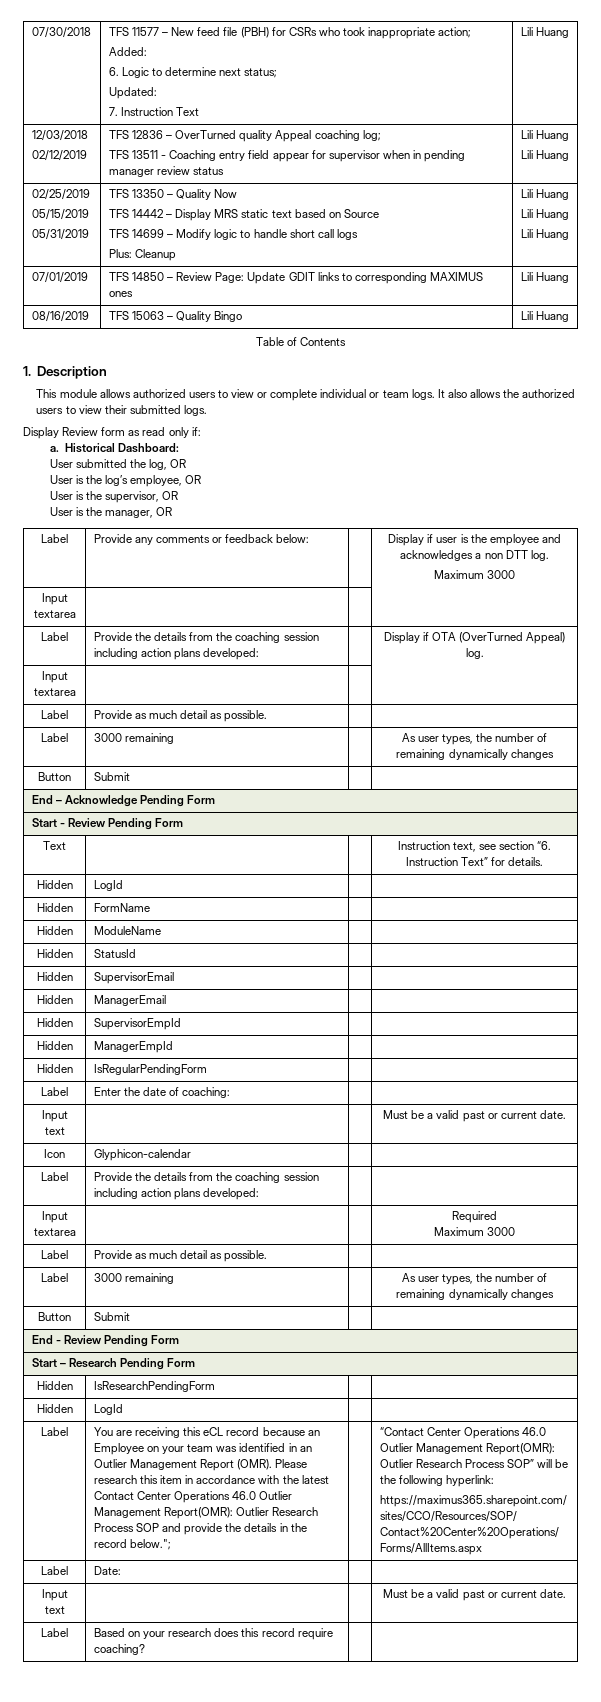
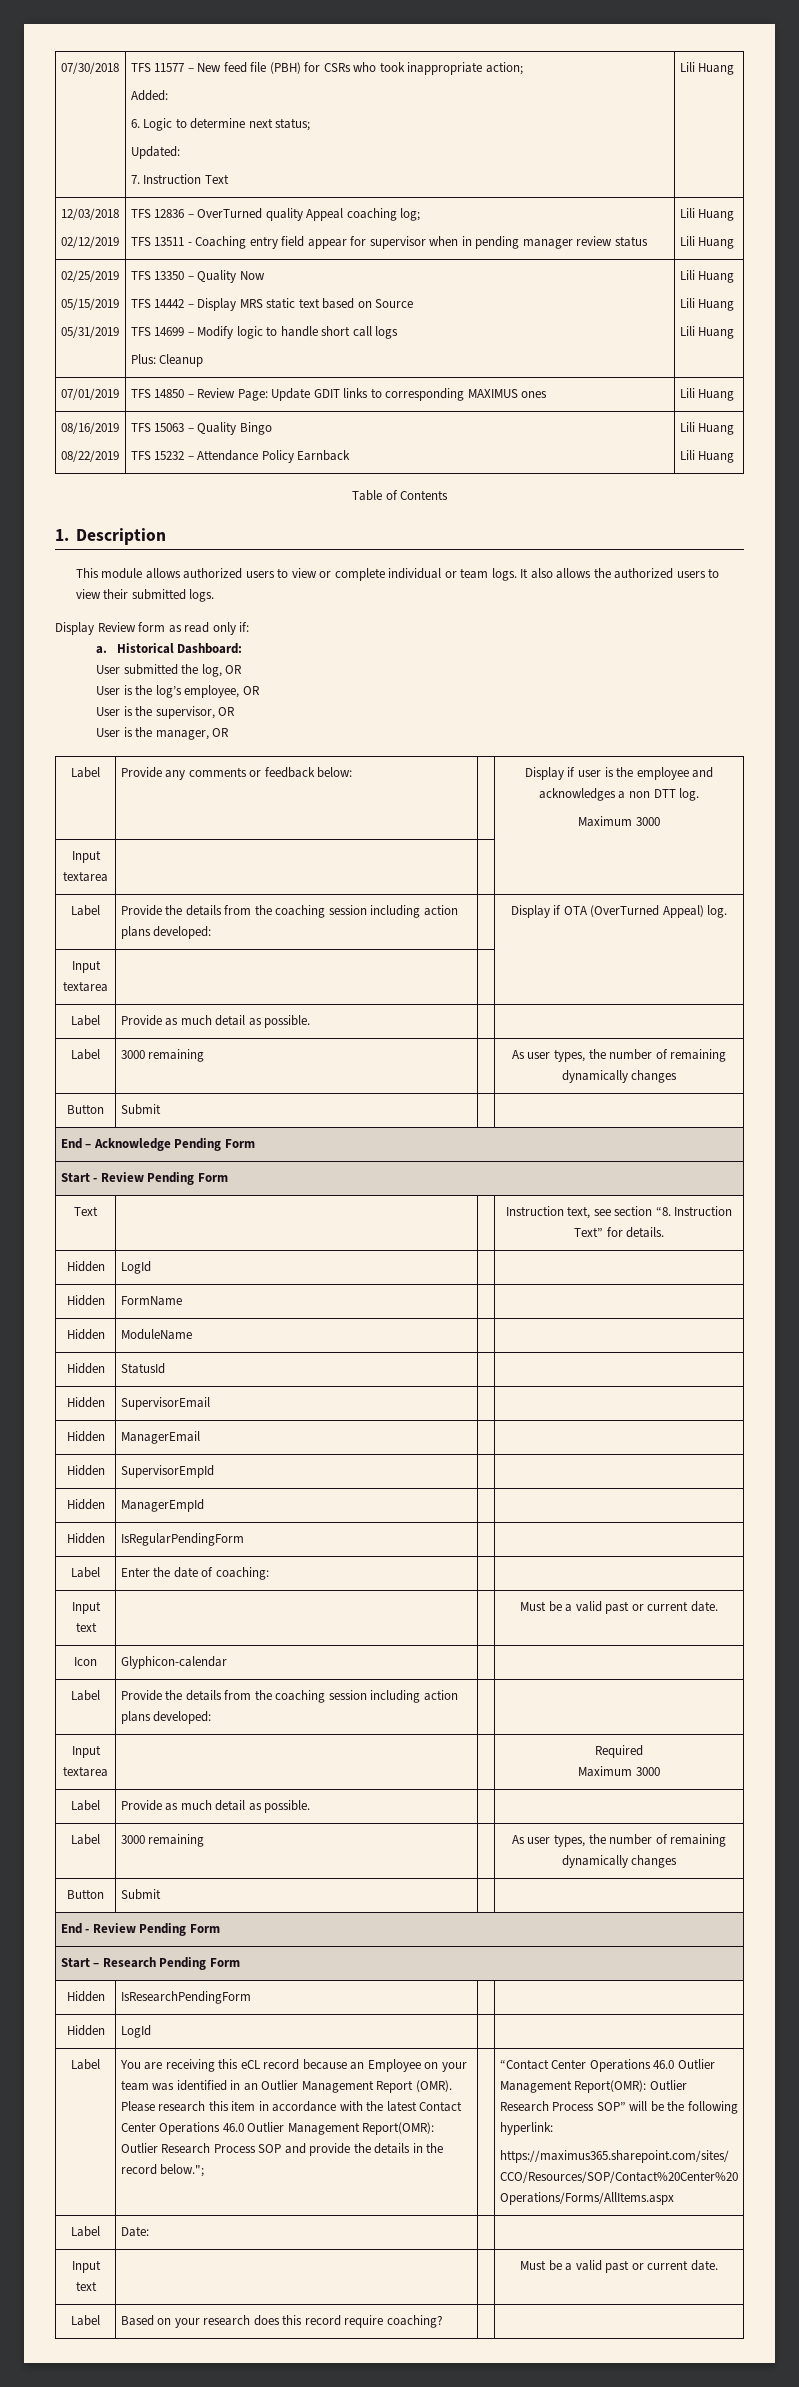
- 08/16/2019 | TFS 15063 – Quality Bingo | Lili Huang
+ 08/16/2019
+ 08/22/2019 | TFS 15063 – Quality Bingo
+ TFS 15232 – Attendance Policy Earnback | Lili Huang
+ Lili Huang
- Text | | | Instruction text, see section “6. Instruction Text” for details.
+ Text | | | Instruction text, see section “8. Instruction Text” for details.

